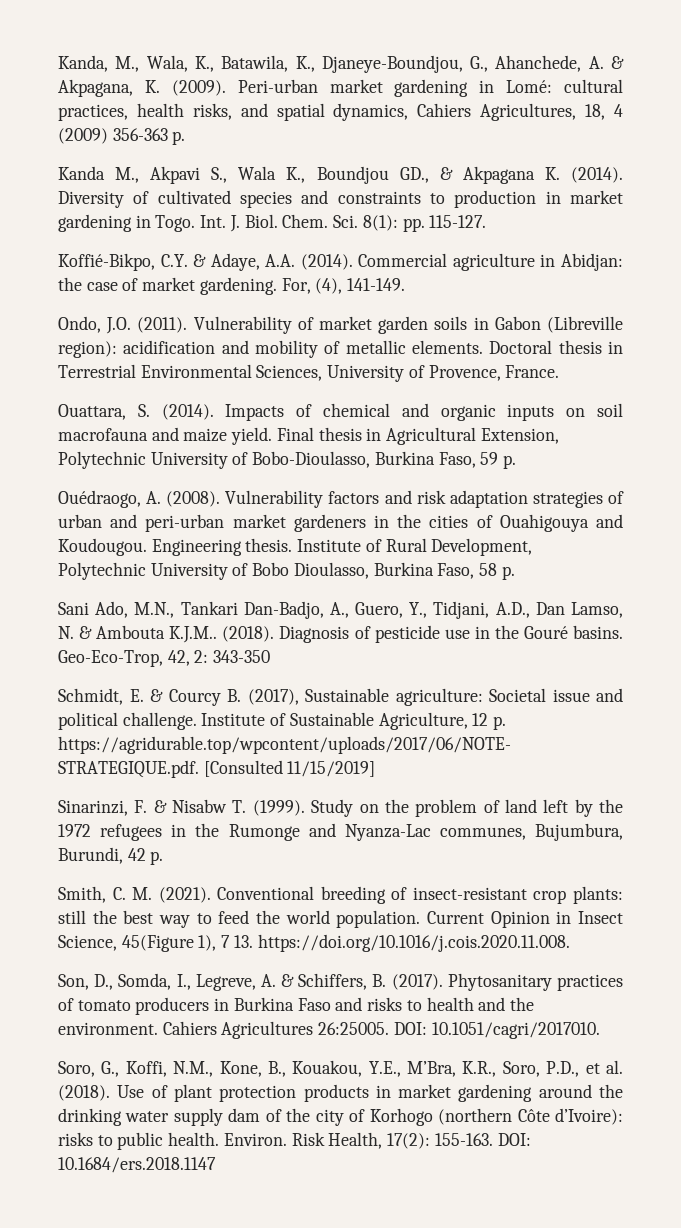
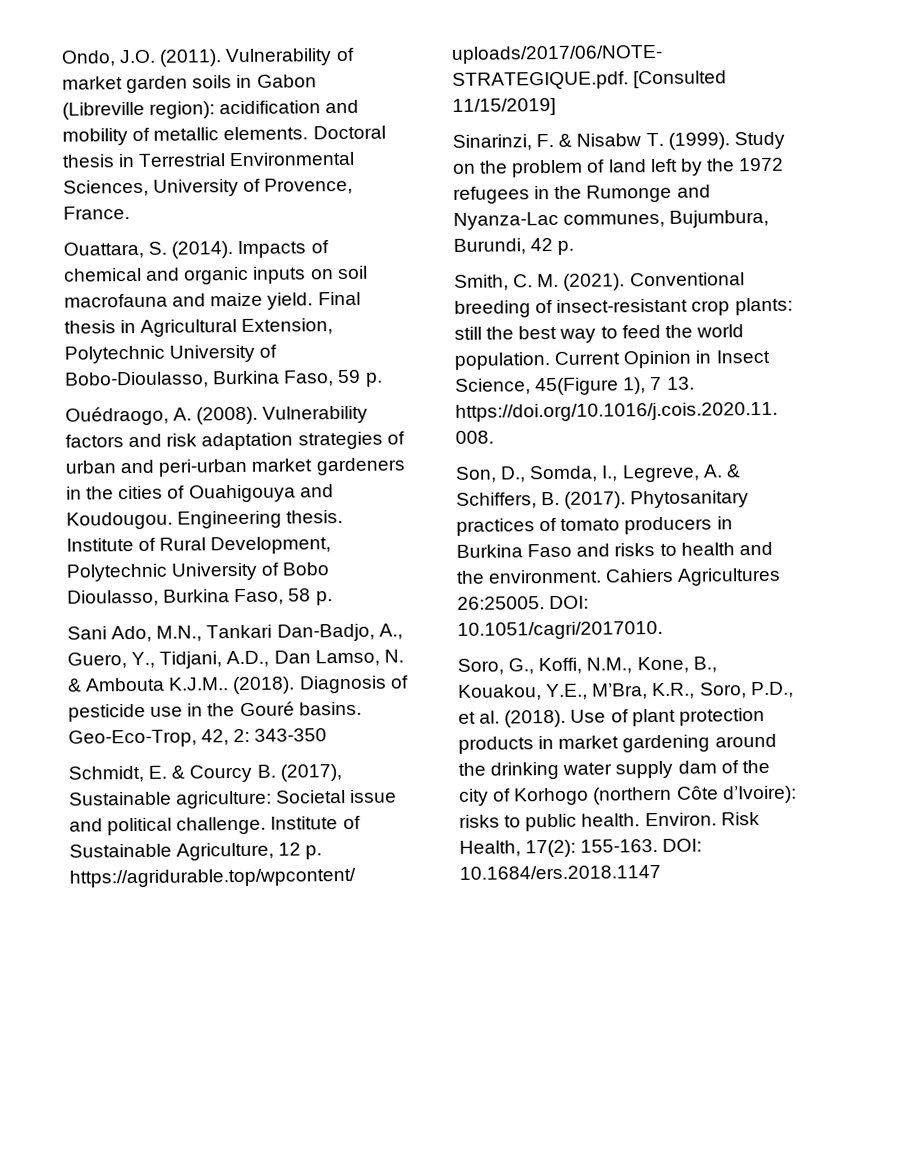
- Kanda, M., Wala, K., Batawila, K., Djaneye-Boundjou, G., Ahanchede, A. & Akpagana, K. (2009). Peri-urban market gardening in Lomé: cultural practices, health risks, and spatial dynamics, Cahiers Agricultures, 18, 4 (2009) 356-363 p.
- Kanda M., Akpavi S., Wala K., Boundjou GD., & Akpagana K. (2014). Diversity of cultivated species and constraints to production in market gardening in Togo. Int. J. Biol. Chem. Sci. 8(1): pp. 115-127.
- Koffié-Bikpo, C.Y. & Adaye, A.A. (2014). Commercial agriculture in Abidjan: the case of market gardening. For, (4), 141-149.

